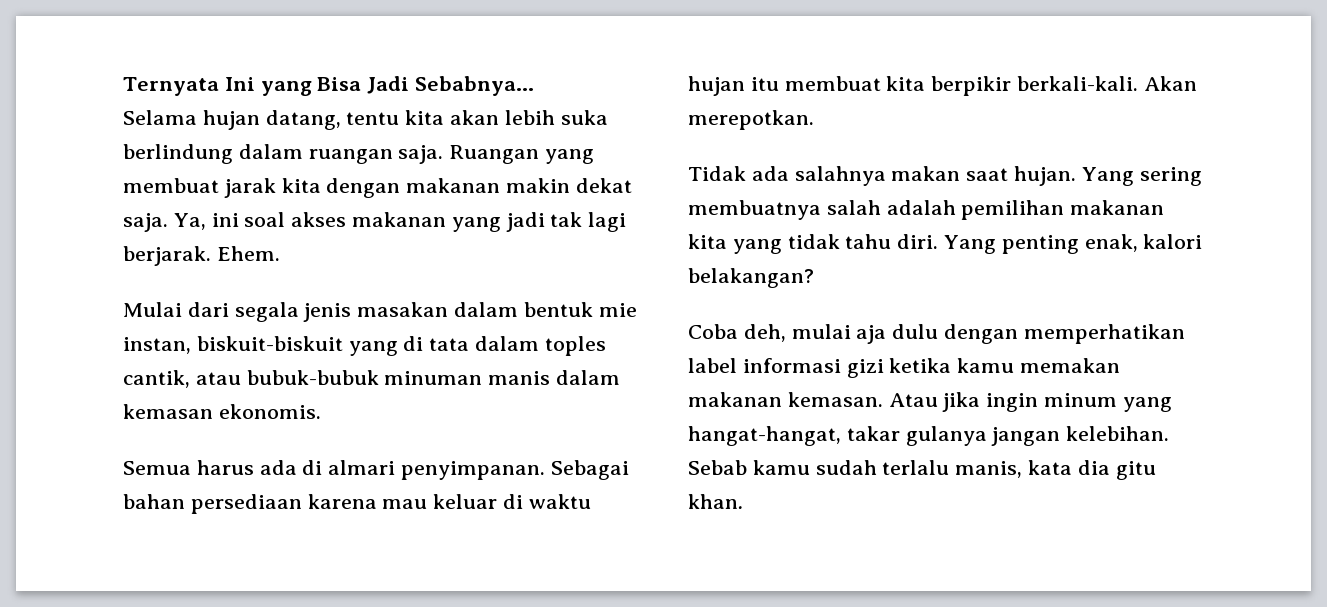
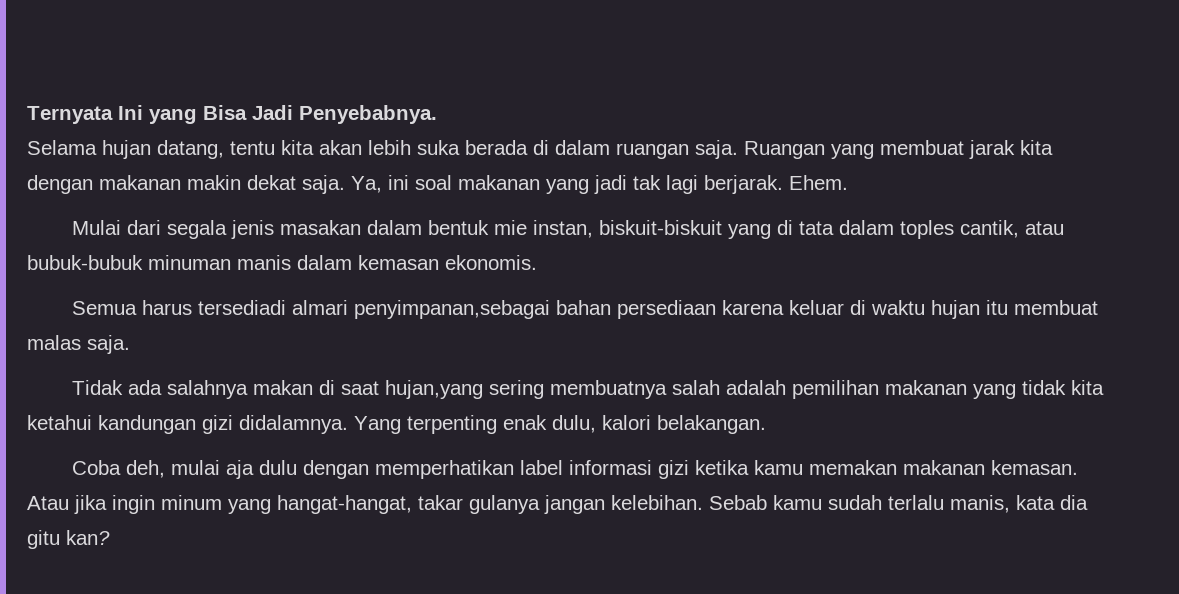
- Ternyata Ini yang Bisa Jadi Sebabnya...
+ Ternyata Ini yang Bisa Jadi Penyebabnya.
- Selama hujan datang, tentu kita akan lebih suka berlindung dalam ruangan saja.
+ Selama hujan datang, tentu kita akan lebih suka berada di dalam ruangan saja.
- Ya, ini soal akses makanan yang jadi tak lagi berjarak.
+ Ya, ini soal makanan yang jadi tak lagi berjarak.
- Semua harus ada di almari penyimpanan. Sebagai bahan persediaan karena mau keluar di waktu hujan itu membuat kita berpikir berkali-kali. Akan merepotkan.
+ Semua harus tersediadi almari penyimpanan,sebagai bahan persediaan karena keluar di waktu hujan itu membuat malas saja.
- Tidak ada salahnya makan saat hujan. Yang sering membuatnya salah adalah pemilihan makanan kita yang tidak tahu diri. Yang penting enak, kalori belakangan?
+ Tidak ada salahnya makan di saat hujan,yang sering membuatnya salah adalah pemilihan makanan yang tidak kita ketahui kandungan gizi didalamnya. Yang terpenting enak dulu, kalori belakangan.
- Sebab kamu sudah terlalu manis, kata dia gitu khan.
+ Sebab kamu sudah terlalu manis, kata dia gitu kan?

